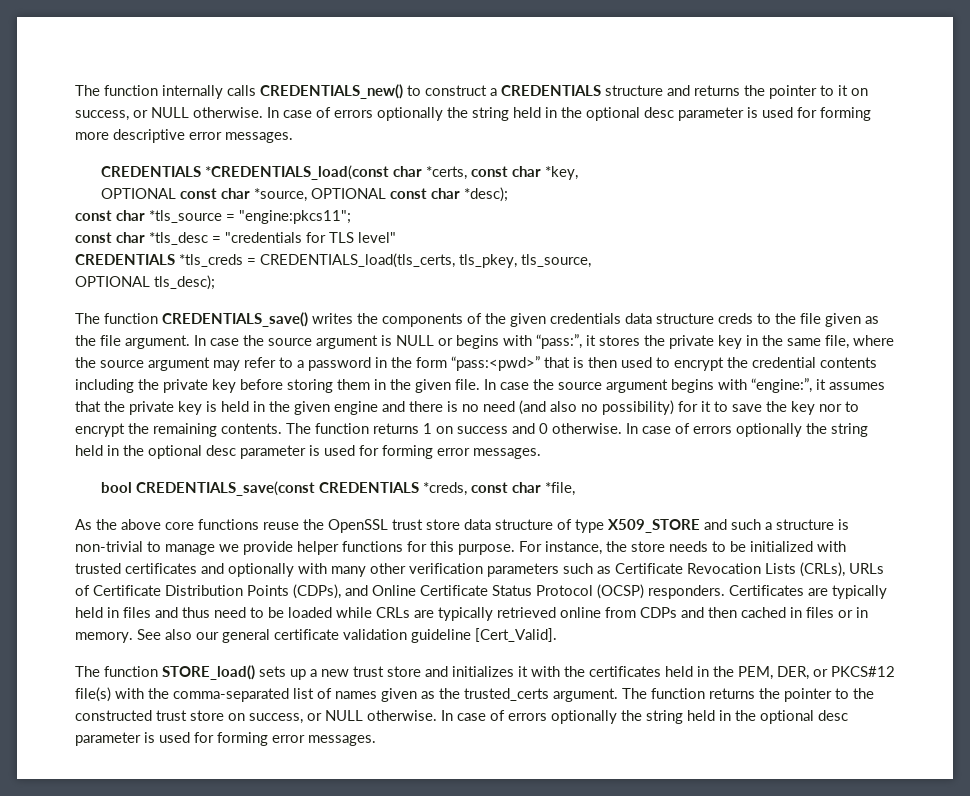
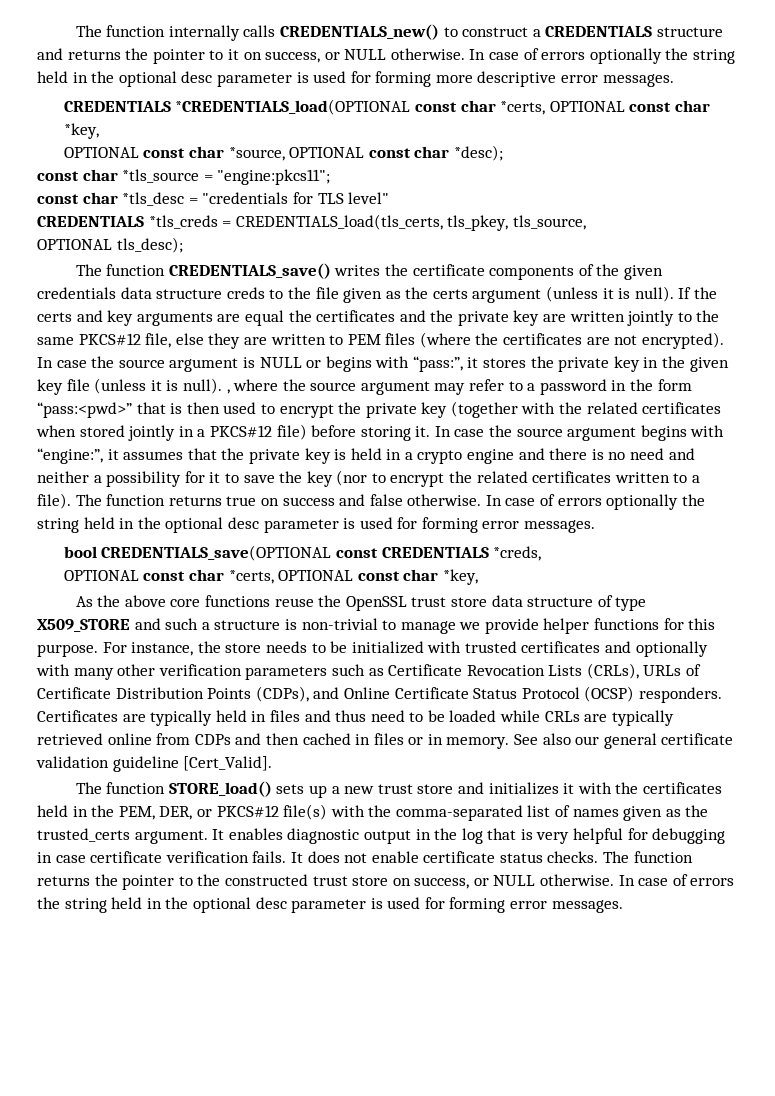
- CREDENTIALS *CREDENTIALS_load(const char *certs, const char *key,
+ CREDENTIALS *CREDENTIALS_load(OPTIONAL const char *certs, OPTIONAL const char *key,
- The function CREDENTIALS_save() writes the components of the given credentials data structure creds to the file given as the file argument.
+ The function CREDENTIALS_save() writes the certificate components of the given credentials data structure creds to the file given as the certs argument (unless it is null). If the certs and key arguments are equal the certificates and the private key are written jointly to the same PKCS#12 file, else they are written to PEM files (where the certificates are not encrypted).
- In case the source argument is NULL or begins with “pass:”, it stores the private key in the same file, where the source argument may refer to a password in the form “pass:<pwd>” that is then used to encrypt the credential contents including the private key before storing them in the given file.
+ In case the source argument is NULL or begins with “pass:”, it stores the private key in the given key file (unless it is null). , where the source argument may refer to a password in the form “pass:<pwd>” that is then used to encrypt the private key (together with the related certificates when stored jointly in a PKCS#12 file) before storing it.
- In case the source argument begins with “engine:”, it assumes that the private key is held in the given engine and there is no need (and also no possibility) for it to save the key nor to encrypt the remaining contents. The function returns 1 on success and 0 otherwise.
+ In case the source argument begins with “engine:”, it assumes that the private key is held in a crypto engine and there is no need and neither a possibility for it to save the key (nor to encrypt the related certificates written to a file). The function returns true on success and false otherwise.
- bool CREDENTIALS_save(const CREDENTIALS *creds, const char *file,
+ bool CREDENTIALS_save(OPTIONAL const CREDENTIALS *creds,
+ OPTIONAL const char *certs, OPTIONAL const char *key,
+ It enables diagnostic output in the log that is very helpful for debugging in case certificate verification fails. It does not enable certificate status checks.
- The function returns the pointer to the constructed trust store on success, or NULL otherwise. In case of errors optionally the string held in the optional desc parameter is used for forming error messages.
+ The function returns the pointer to the constructed trust store on success, or NULL otherwise. In case of errors the string held in the optional desc parameter is used for forming error messages.

